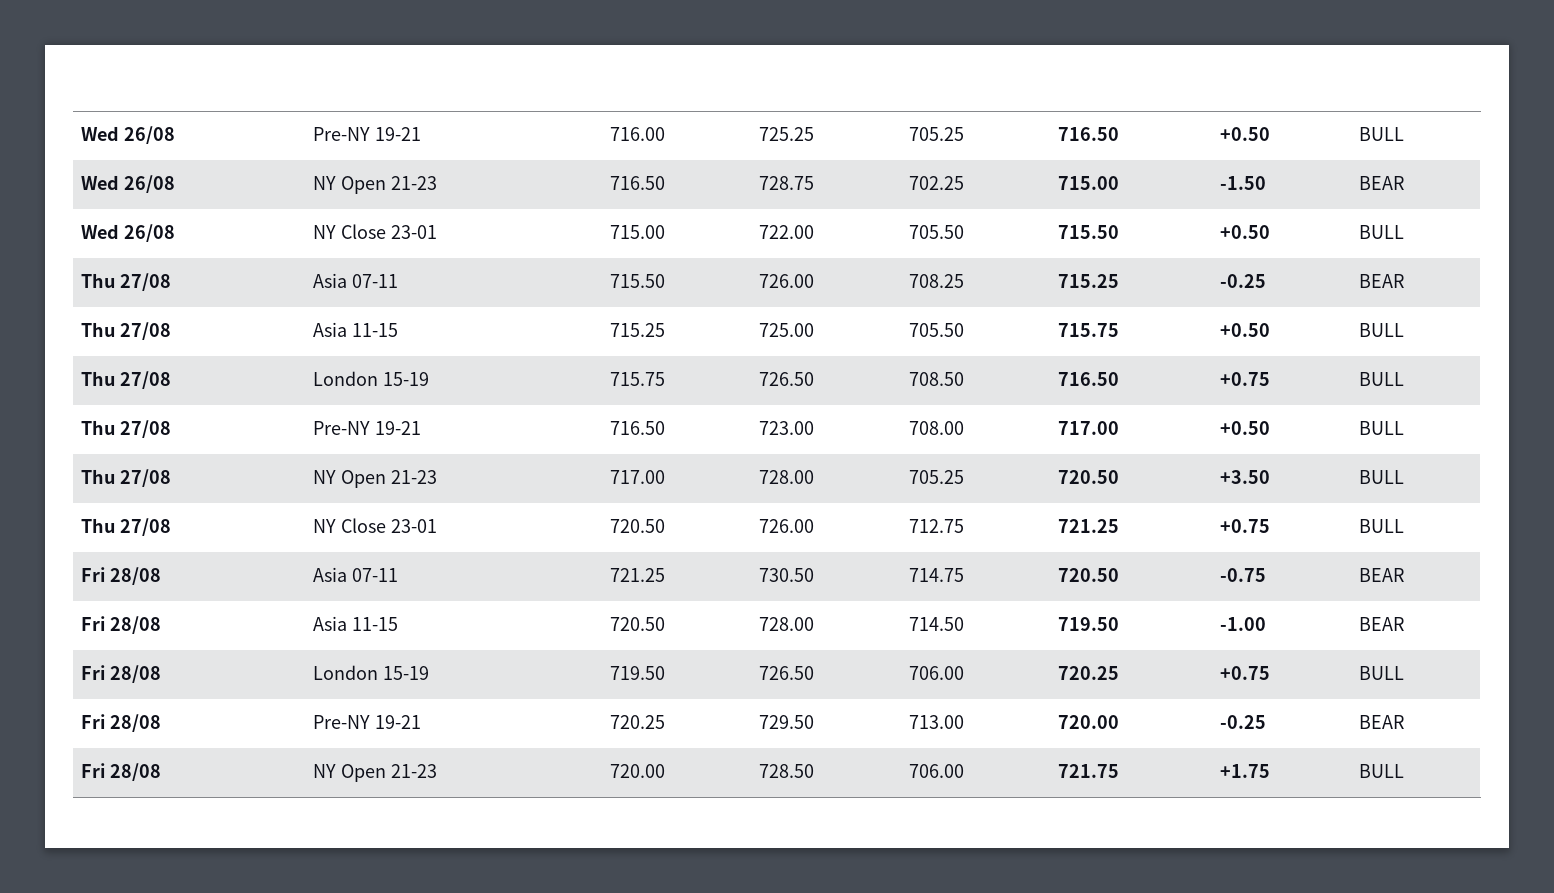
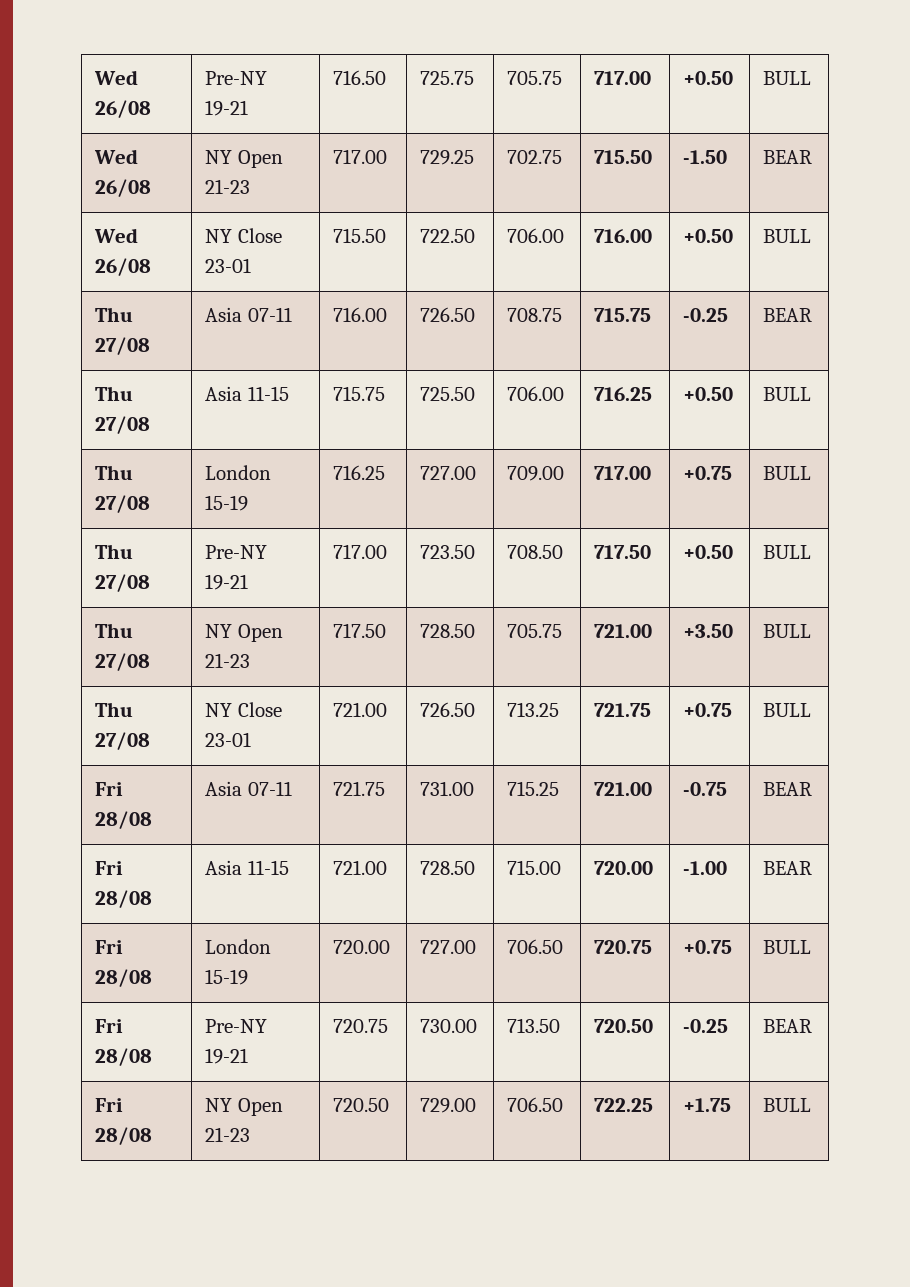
- Wed 26/08 | Pre-NY 19-21 | 716.00 | 725.25 | 705.25 | 716.50 | +0.50 | BULL
+ Wed 26/08 | Pre-NY 19-21 | 716.50 | 725.75 | 705.75 | 717.00 | +0.50 | BULL
- Wed 26/08 | NY Open 21-23 | 716.50 | 728.75 | 702.25 | 715.00 | -1.50 | BEAR
+ Wed 26/08 | NY Open 21-23 | 717.00 | 729.25 | 702.75 | 715.50 | -1.50 | BEAR
- Wed 26/08 | NY Close 23-01 | 715.00 | 722.00 | 705.50 | 715.50 | +0.50 | BULL
+ Wed 26/08 | NY Close 23-01 | 715.50 | 722.50 | 706.00 | 716.00 | +0.50 | BULL
- Thu 27/08 | Asia 07-11 | 715.50 | 726.00 | 708.25 | 715.25 | -0.25 | BEAR
+ Thu 27/08 | Asia 07-11 | 716.00 | 726.50 | 708.75 | 715.75 | -0.25 | BEAR
- Thu 27/08 | Asia 11-15 | 715.25 | 725.00 | 705.50 | 715.75 | +0.50 | BULL
+ Thu 27/08 | Asia 11-15 | 715.75 | 725.50 | 706.00 | 716.25 | +0.50 | BULL
- Thu 27/08 | London 15-19 | 715.75 | 726.50 | 708.50 | 716.50 | +0.75 | BULL
+ Thu 27/08 | London 15-19 | 716.25 | 727.00 | 709.00 | 717.00 | +0.75 | BULL
- Thu 27/08 | Pre-NY 19-21 | 716.50 | 723.00 | 708.00 | 717.00 | +0.50 | BULL
+ Thu 27/08 | Pre-NY 19-21 | 717.00 | 723.50 | 708.50 | 717.50 | +0.50 | BULL
- Thu 27/08 | NY Open 21-23 | 717.00 | 728.00 | 705.25 | 720.50 | +3.50 | BULL
+ Thu 27/08 | NY Open 21-23 | 717.50 | 728.50 | 705.75 | 721.00 | +3.50 | BULL
- Thu 27/08 | NY Close 23-01 | 720.50 | 726.00 | 712.75 | 721.25 | +0.75 | BULL
+ Thu 27/08 | NY Close 23-01 | 721.00 | 726.50 | 713.25 | 721.75 | +0.75 | BULL
- Fri 28/08 | Asia 07-11 | 721.25 | 730.50 | 714.75 | 720.50 | -0.75 | BEAR
+ Fri 28/08 | Asia 07-11 | 721.75 | 731.00 | 715.25 | 721.00 | -0.75 | BEAR
- Fri 28/08 | Asia 11-15 | 720.50 | 728.00 | 714.50 | 719.50 | -1.00 | BEAR
+ Fri 28/08 | Asia 11-15 | 721.00 | 728.50 | 715.00 | 720.00 | -1.00 | BEAR
- Fri 28/08 | London 15-19 | 719.50 | 726.50 | 706.00 | 720.25 | +0.75 | BULL
+ Fri 28/08 | London 15-19 | 720.00 | 727.00 | 706.50 | 720.75 | +0.75 | BULL
- Fri 28/08 | Pre-NY 19-21 | 720.25 | 729.50 | 713.00 | 720.00 | -0.25 | BEAR
+ Fri 28/08 | Pre-NY 19-21 | 720.75 | 730.00 | 713.50 | 720.50 | -0.25 | BEAR
- Fri 28/08 | NY Open 21-23 | 720.00 | 728.50 | 706.00 | 721.75 | +1.75 | BULL
+ Fri 28/08 | NY Open 21-23 | 720.50 | 729.00 | 706.50 | 722.25 | +1.75 | BULL

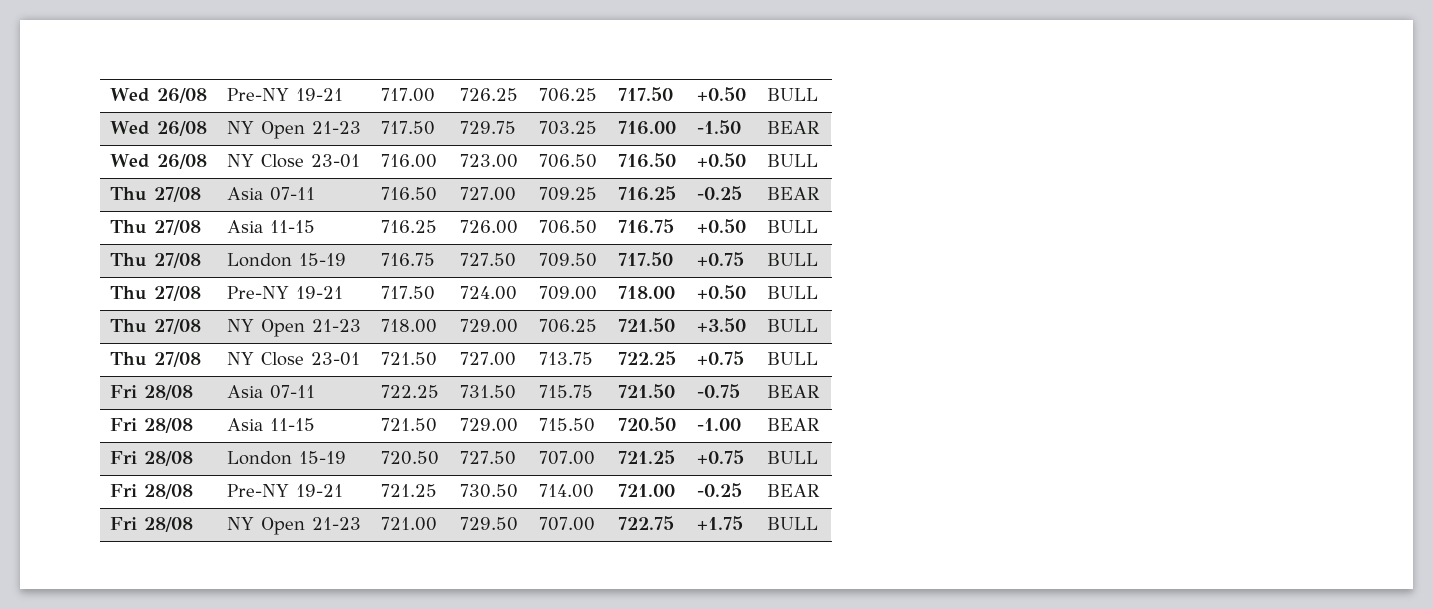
- Wed 26/08 | Pre-NY 19-21 | 716.50 | 725.75 | 705.75 | 717.00 | +0.50 | BULL
+ Wed 26/08 | Pre-NY 19-21 | 717.00 | 726.25 | 706.25 | 717.50 | +0.50 | BULL
- Wed 26/08 | NY Open 21-23 | 717.00 | 729.25 | 702.75 | 715.50 | -1.50 | BEAR
+ Wed 26/08 | NY Open 21-23 | 717.50 | 729.75 | 703.25 | 716.00 | -1.50 | BEAR
- Wed 26/08 | NY Close 23-01 | 715.50 | 722.50 | 706.00 | 716.00 | +0.50 | BULL
+ Wed 26/08 | NY Close 23-01 | 716.00 | 723.00 | 706.50 | 716.50 | +0.50 | BULL
- Thu 27/08 | Asia 07-11 | 716.00 | 726.50 | 708.75 | 715.75 | -0.25 | BEAR
+ Thu 27/08 | Asia 07-11 | 716.50 | 727.00 | 709.25 | 716.25 | -0.25 | BEAR
- Thu 27/08 | Asia 11-15 | 715.75 | 725.50 | 706.00 | 716.25 | +0.50 | BULL
+ Thu 27/08 | Asia 11-15 | 716.25 | 726.00 | 706.50 | 716.75 | +0.50 | BULL
- Thu 27/08 | London 15-19 | 716.25 | 727.00 | 709.00 | 717.00 | +0.75 | BULL
+ Thu 27/08 | London 15-19 | 716.75 | 727.50 | 709.50 | 717.50 | +0.75 | BULL
- Thu 27/08 | Pre-NY 19-21 | 717.00 | 723.50 | 708.50 | 717.50 | +0.50 | BULL
+ Thu 27/08 | Pre-NY 19-21 | 717.50 | 724.00 | 709.00 | 718.00 | +0.50 | BULL
- Thu 27/08 | NY Open 21-23 | 717.50 | 728.50 | 705.75 | 721.00 | +3.50 | BULL
+ Thu 27/08 | NY Open 21-23 | 718.00 | 729.00 | 706.25 | 721.50 | +3.50 | BULL
- Thu 27/08 | NY Close 23-01 | 721.00 | 726.50 | 713.25 | 721.75 | +0.75 | BULL
+ Thu 27/08 | NY Close 23-01 | 721.50 | 727.00 | 713.75 | 722.25 | +0.75 | BULL
- Fri 28/08 | Asia 07-11 | 721.75 | 731.00 | 715.25 | 721.00 | -0.75 | BEAR
+ Fri 28/08 | Asia 07-11 | 722.25 | 731.50 | 715.75 | 721.50 | -0.75 | BEAR
- Fri 28/08 | Asia 11-15 | 721.00 | 728.50 | 715.00 | 720.00 | -1.00 | BEAR
+ Fri 28/08 | Asia 11-15 | 721.50 | 729.00 | 715.50 | 720.50 | -1.00 | BEAR
- Fri 28/08 | London 15-19 | 720.00 | 727.00 | 706.50 | 720.75 | +0.75 | BULL
+ Fri 28/08 | London 15-19 | 720.50 | 727.50 | 707.00 | 721.25 | +0.75 | BULL
- Fri 28/08 | Pre-NY 19-21 | 720.75 | 730.00 | 713.50 | 720.50 | -0.25 | BEAR
+ Fri 28/08 | Pre-NY 19-21 | 721.25 | 730.50 | 714.00 | 721.00 | -0.25 | BEAR
- Fri 28/08 | NY Open 21-23 | 720.50 | 729.00 | 706.50 | 722.25 | +1.75 | BULL
+ Fri 28/08 | NY Open 21-23 | 721.00 | 729.50 | 707.00 | 722.75 | +1.75 | BULL

